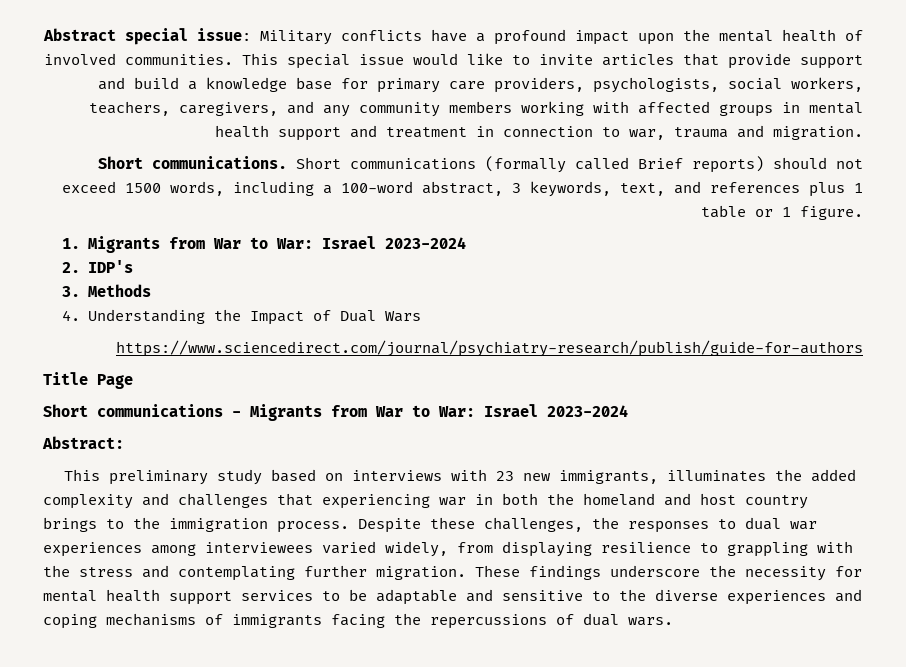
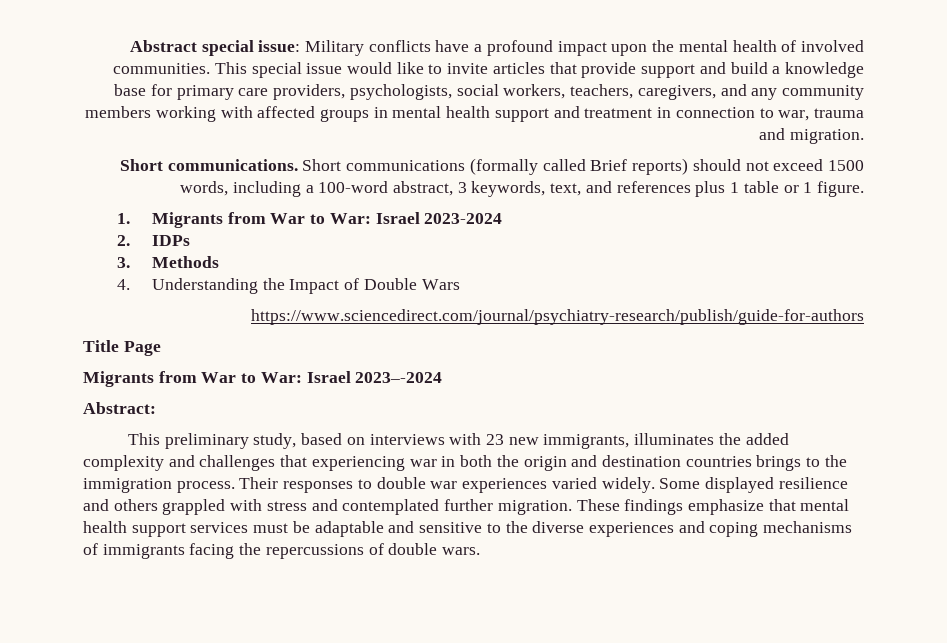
- 2. IDP's
+ 2. IDPs
- 4. Understanding the Impact of Dual Wars
+ 4. Understanding the Impact of Double Wars
- Short communications - Migrants from War to War: Israel 2023-2024
+ Migrants from War to War: Israel 2023–-2024
- This preliminary study based on interviews with 23 new immigrants, illuminates the added complexity and challenges that experiencing war in both the homeland and host country brings to the immigration process.
+ This preliminary study, based on interviews with 23 new immigrants, illuminates the added complexity and challenges that experiencing war in both the origin and destination countries brings to the immigration process.
- Despite these challenges, the responses to dual war experiences among interviewees varied widely, from displaying resilience to grappling with the stress and contemplating further migration.
+ Their responses to double war experiences varied widely. Some displayed resilience and others grappled with stress and contemplated further migration.
- These findings underscore the necessity for mental health support services to be adaptable and sensitive to the diverse experiences and coping mechanisms of immigrants facing the repercussions of dual wars.
+ These findings emphasize that mental health support services must be adaptable and sensitive to the diverse experiences and coping mechanisms of immigrants facing the repercussions of double wars.

